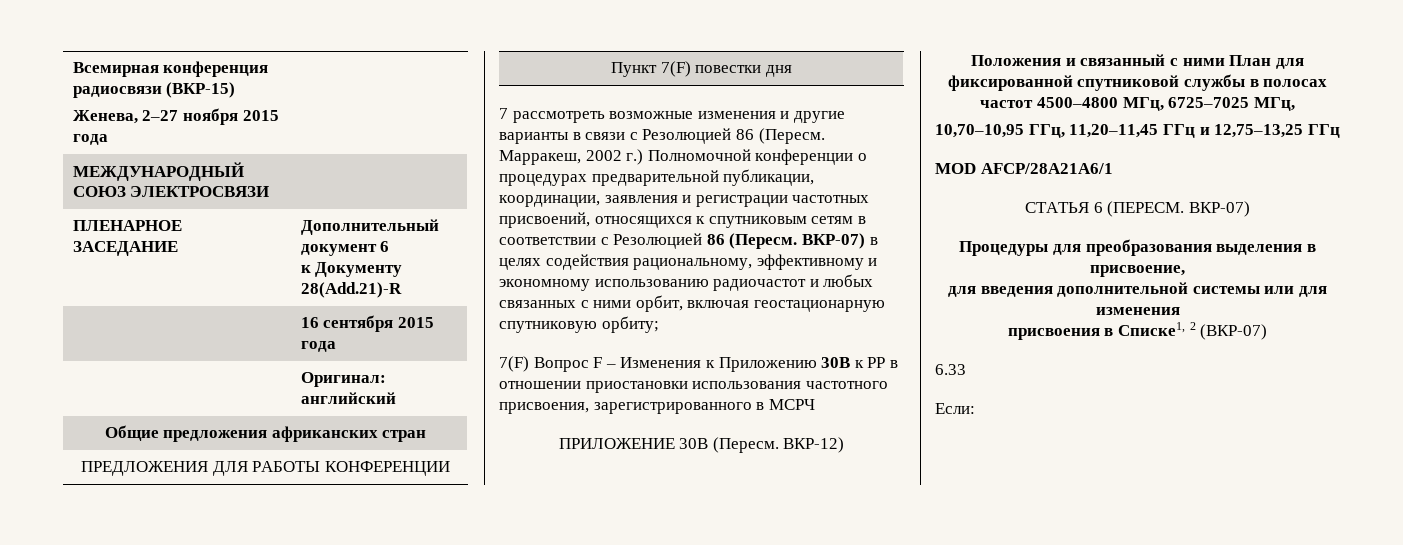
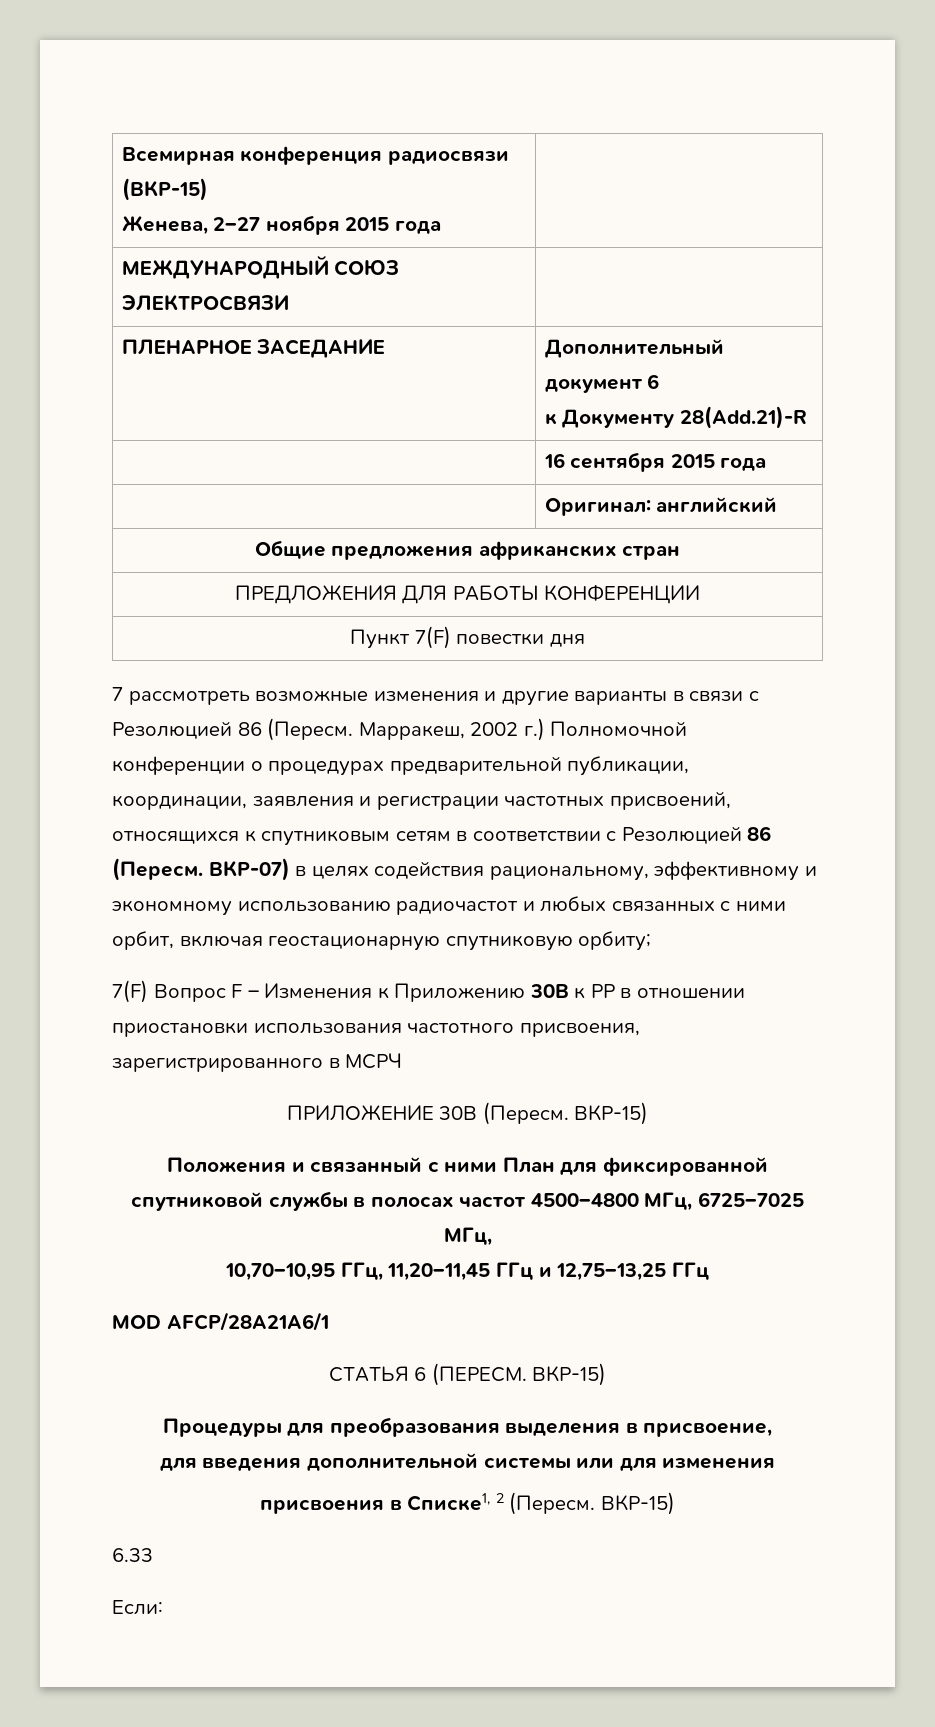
- ПРИЛОЖЕНИЕ 30B (Пересм. ВКР-12)
+ ПРИЛОЖЕНИЕ 30B (Пересм. ВКР-15)
- СТАТЬЯ 6 (ПЕРЕСМ. ВКР-07)
+ СТАТЬЯ 6 (ПЕРЕСМ. ВКР-15)
- присвоения в Списке1, 2 (ВКР-07)
+ присвоения в Списке1, 2 (Пересм. ВКР-15)

